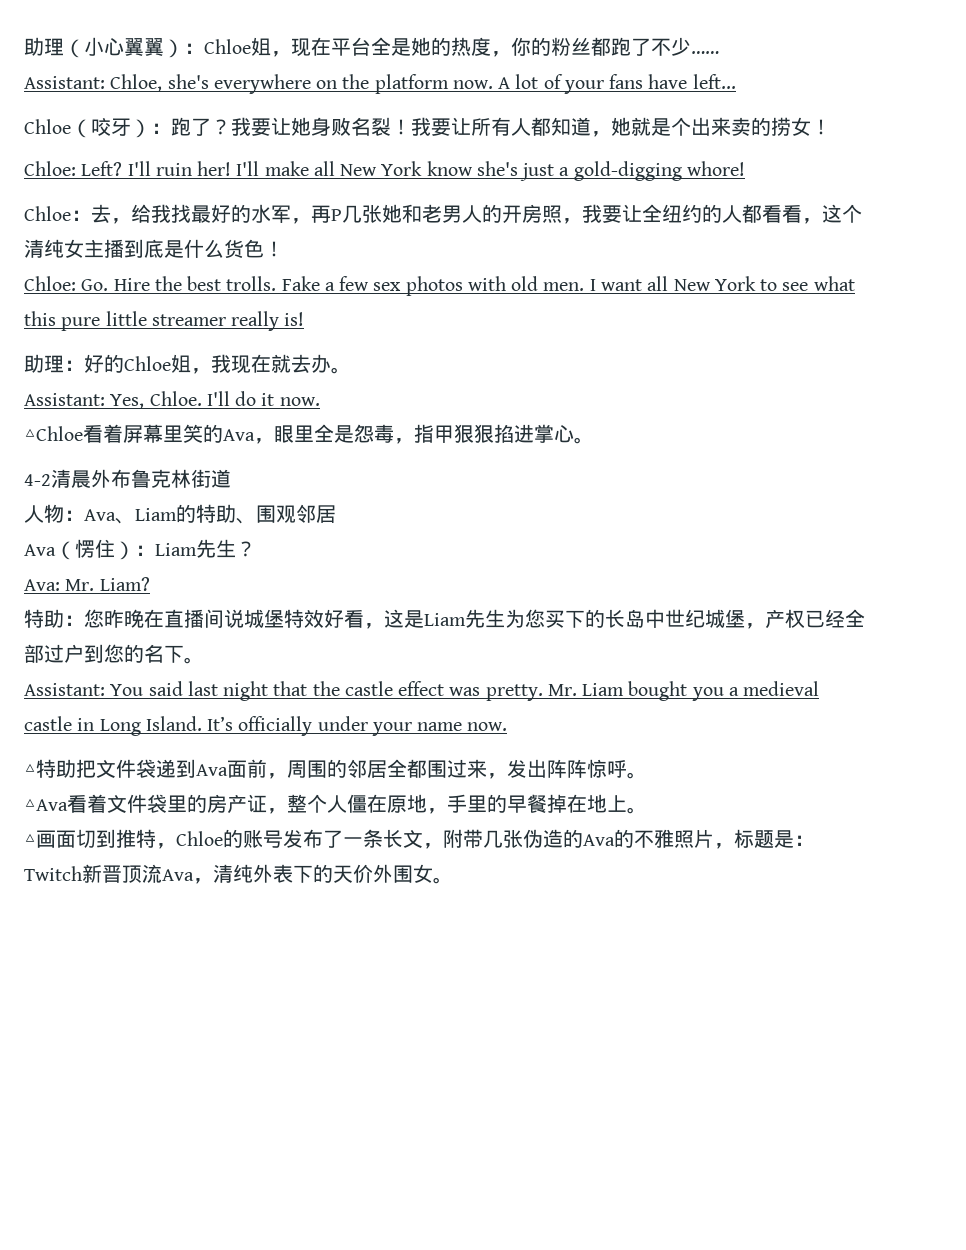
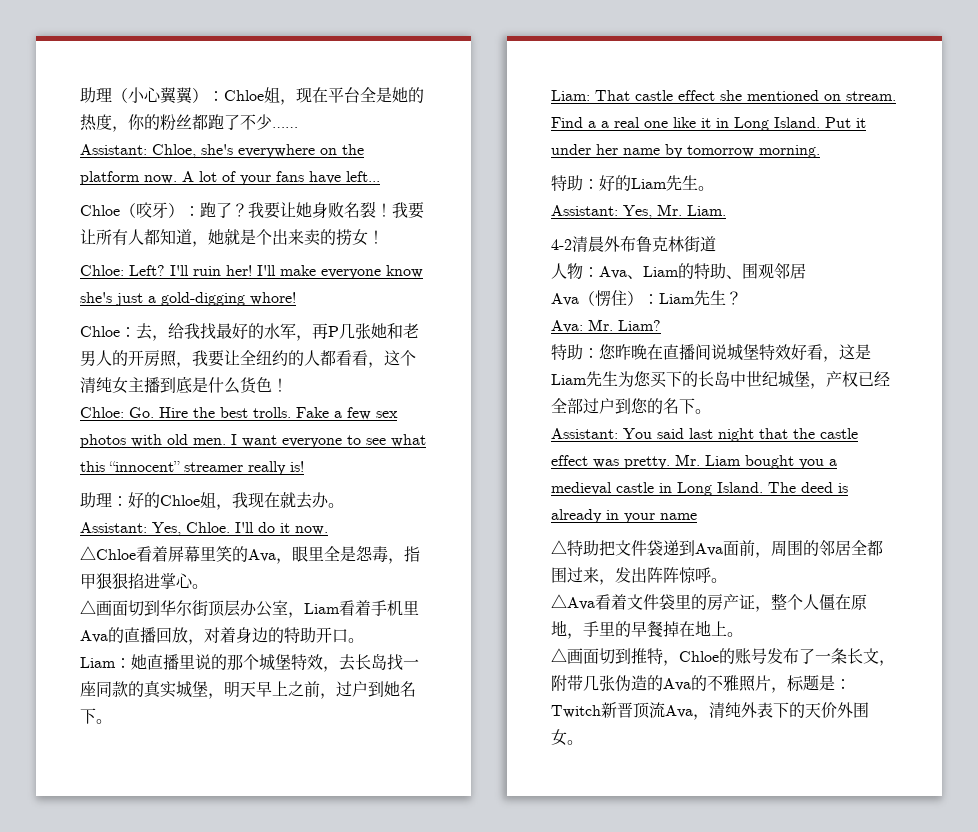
- I'll make all New York know she's just a gold-digging whore!
+ I'll make everyone know she's just a gold-digging whore!
- I want all New York to see what this pure little streamer really is!
+ I want everyone to see what this “innocent” streamer really is!
+ △画面切到华尔街顶层办公室，Liam看着手机里Ava的直播回放，对着身边的特助开口。
+ Liam：她直播里说的那个城堡特效，去长岛找一座同款的真实城堡，明天早上之前，过户到她名下。
+ Liam: That castle effect she mentioned on stream. Find a a real one like it in Long Island. Put it under her name by tomorrow morning.
+ 特助：好的Liam先生。
+ Assistant: Yes, Mr. Liam.
- It’s officially under your name now.
+ The deed is already in your name

